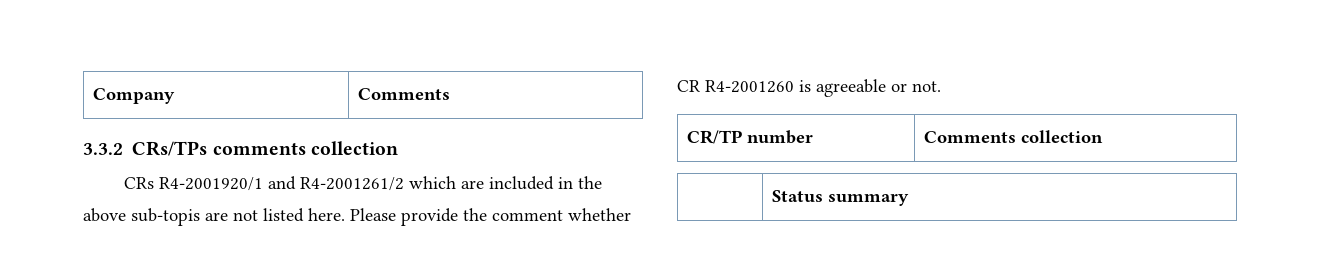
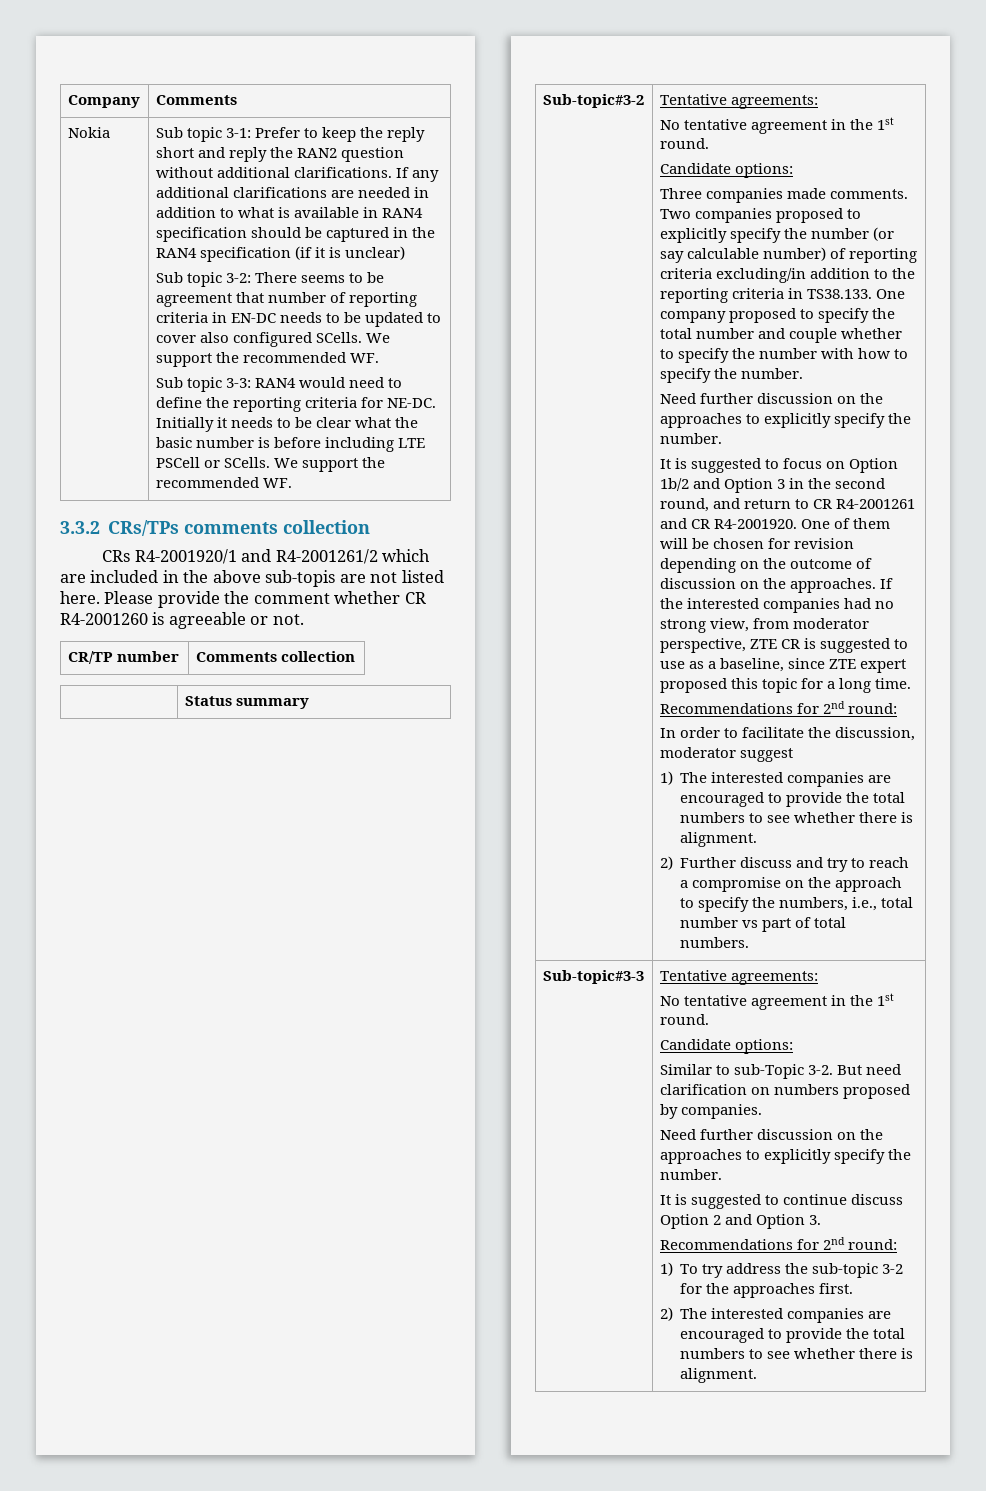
+ Nokia | Sub topic 3-1: Prefer to keep the reply short and reply the RAN2 question without additional clarifications. If any additional clarifications are needed in addition to what is available in RAN4 specification should be captured in the RAN4 specification (if it is unclear)
+ Sub topic 3-2: There seems to be agreement that number of reporting criteria in EN-DC needs to be updated to cover also configured SCells. We support the recommended WF.
+ Sub topic 3-3: RAN4 would need to define the reporting criteria for NE-DC. Initially it needs to be clear what the basic number is before including LTE PSCell or SCells. We support the recommended WF.
+ Sub-topic#3-2 | Tentative agreements:
+ No tentative agreement in the 1st round.
+ Candidate options:
+ Three companies made comments. Two companies proposed to explicitly specify the number (or say calculable number) of reporting criteria excluding/in addition to the reporting criteria in TS38.133. One company proposed to specify the total number and couple whether to specify the number with how to specify the number.
+ Need further discussion on the approaches to explicitly specify the number.
+ It is suggested to focus on Option 1b/2 and Option 3 in the second round, and return to CR R4-2001261 and CR R4-2001920. One of them will be chosen for revision depending on the outcome of discussion on the approaches. If the interested companies had no strong view, from moderator perspective, ZTE CR is suggested to use as a baseline, since ZTE expert proposed this topic for a long time.
+ Recommendations for 2nd round:
+ In order to facilitate the discussion, moderator suggest
+ 1) The interested companies are encouraged to provide the total numbers to see whether there is alignment.
+ 2) Further discuss and try to reach a compromise on the approach to specify the numbers, i.e., total number vs part of total numbers.
+ Sub-topic#3-3 | Tentative agreements:
+ No tentative agreement in the 1st round.
+ Candidate options:
+ Similar to sub-Topic 3-2. But need clarification on numbers proposed by companies.
+ Need further discussion on the approaches to explicitly specify the number.
+ It is suggested to continue discuss Option 2 and Option 3.
+ Recommendations for 2nd round:
+ 1) To try address the sub-topic 3-2 for the approaches first.
+ 2) The interested companies are encouraged to provide the total numbers to see whether there is alignment.

